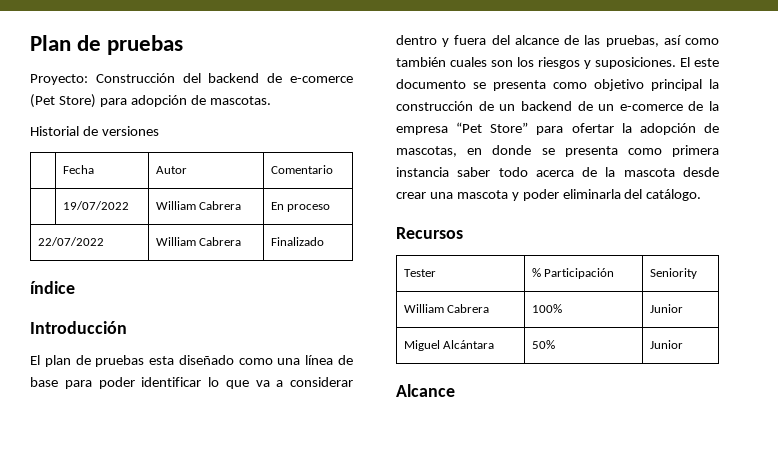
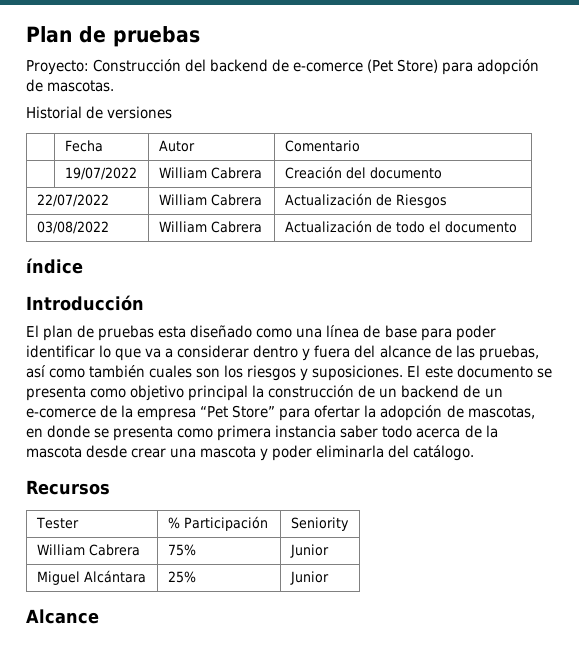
- | 19/07/2022 | William Cabrera | En proceso
+ | 19/07/2022 | William Cabrera | Creación del documento
- 22/07/2022 | William Cabrera | Finalizado
+ 22/07/2022 | William Cabrera | Actualización de Riesgos
+ 03/08/2022 | William Cabrera | Actualización de todo el documento
- William Cabrera | 100% | Junior
+ William Cabrera | 75% | Junior
- Miguel Alcántara | 50% | Junior
+ Miguel Alcántara | 25% | Junior

